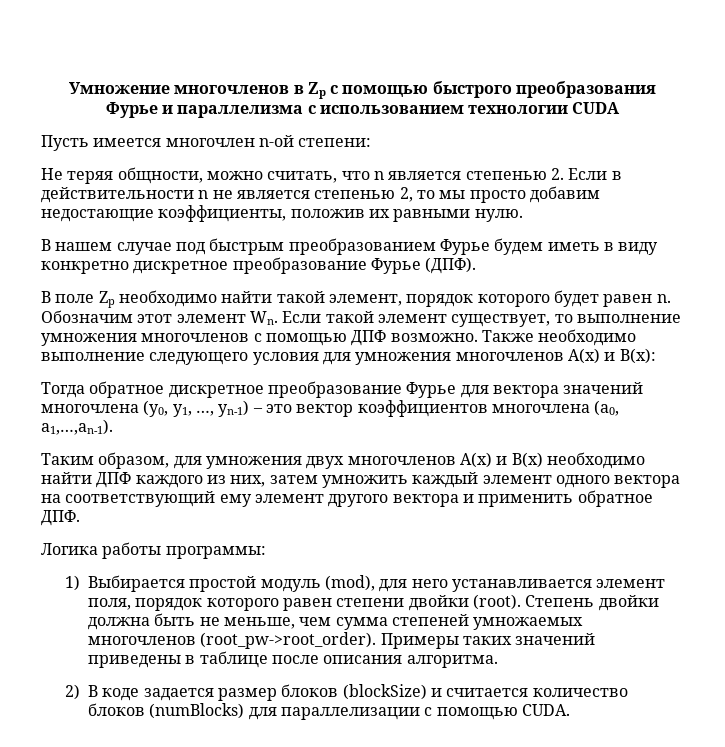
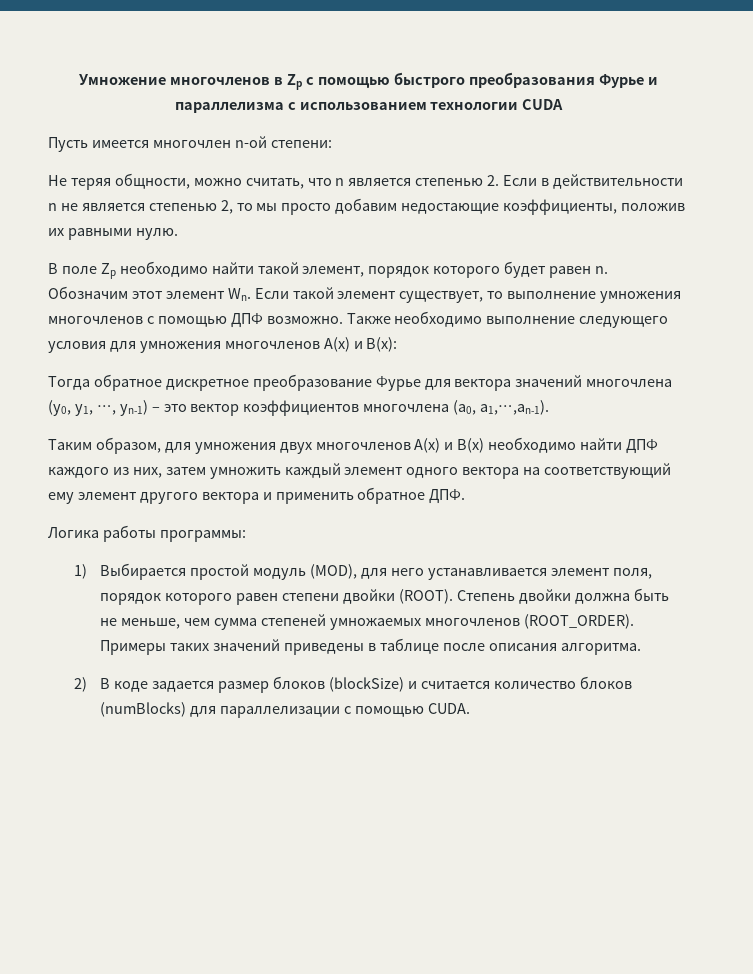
- В нашем случае под быстрым преобразованием Фурье будем иметь в виду конкретно дискретное преобразование Фурье (ДПФ).
- 1) Выбирается простой модуль (mod), для него устанавливается элемент поля, порядок которого равен степени двойки (root).
+ 1) Выбирается простой модуль (MOD), для него устанавливается элемент поля, порядок которого равен степени двойки (ROOT).
- Степень двойки должна быть не меньше, чем сумма степеней умножаемых многочленов (root_pw->root_order).
+ Степень двойки должна быть не меньше, чем сумма степеней умножаемых многочленов (ROOT_ORDER).

